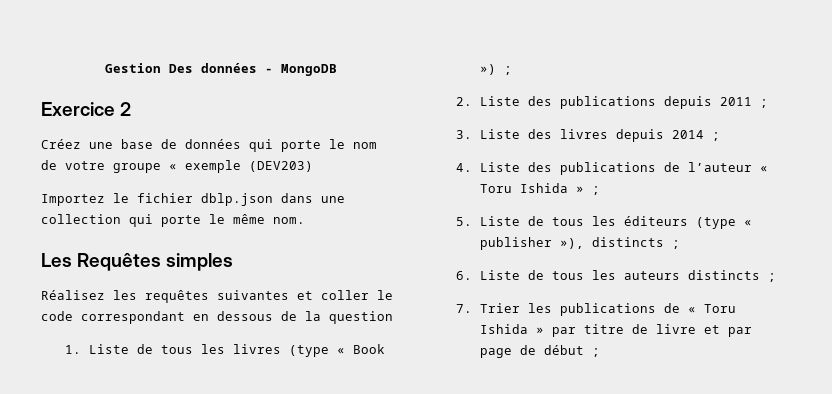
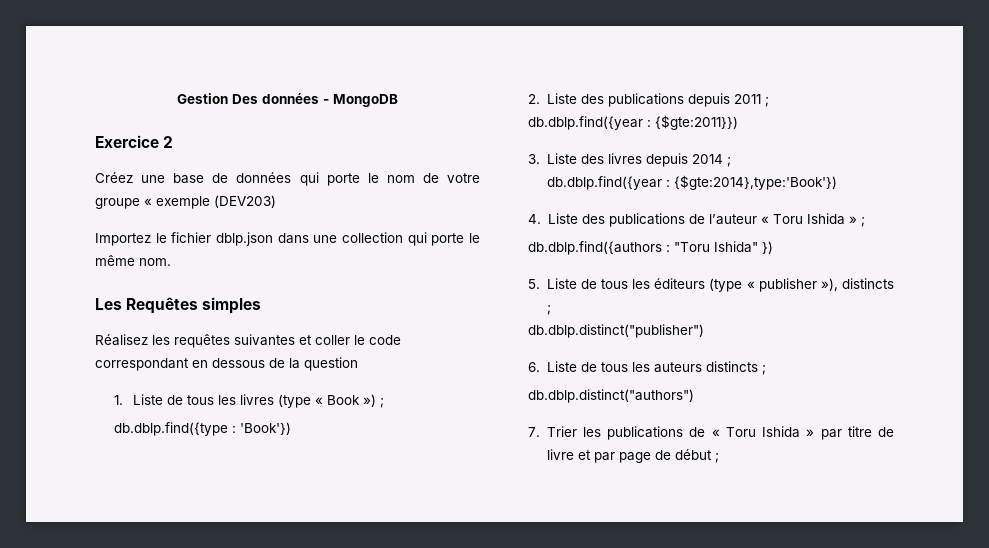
+ db.dblp.find({type : 'Book'})
+ db.dblp.find({year : {$gte:2011}})
+ db.dblp.find({year : {$gte:2014},type:'Book'})
+ db.dblp.find({authors : "Toru Ishida" })
+ db.dblp.distinct("publisher")
+ db.dblp.distinct("authors")

